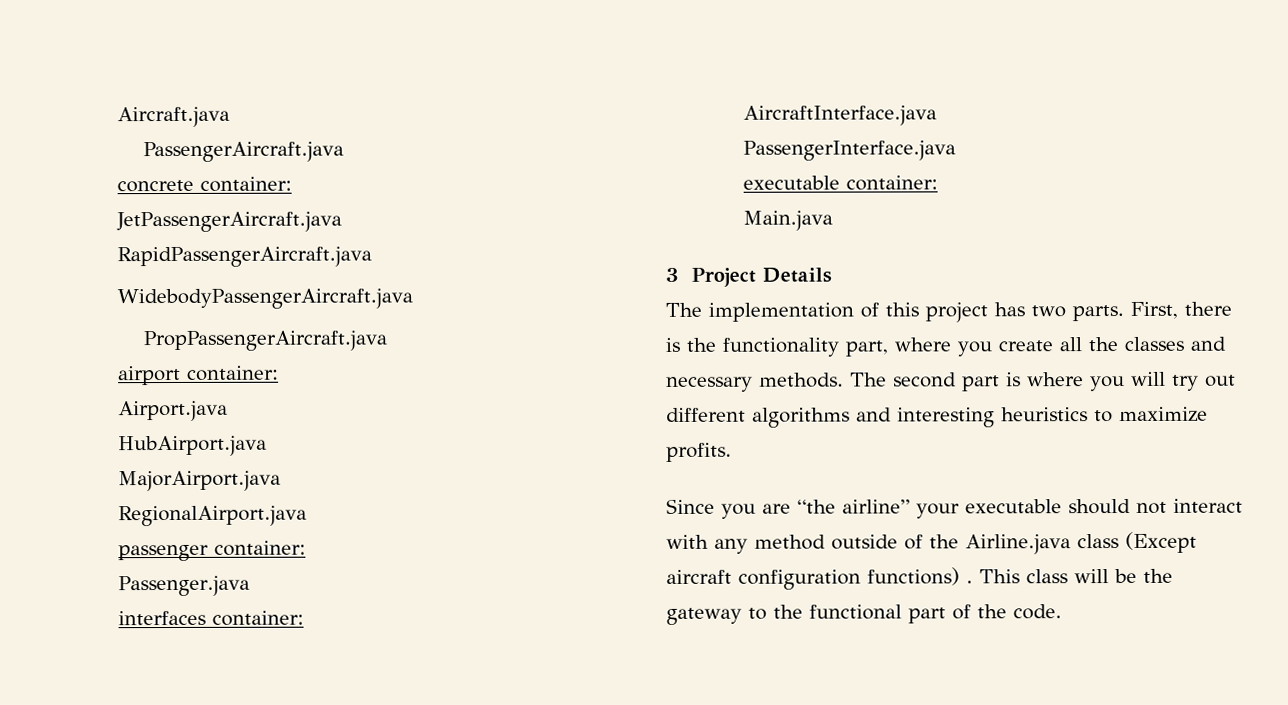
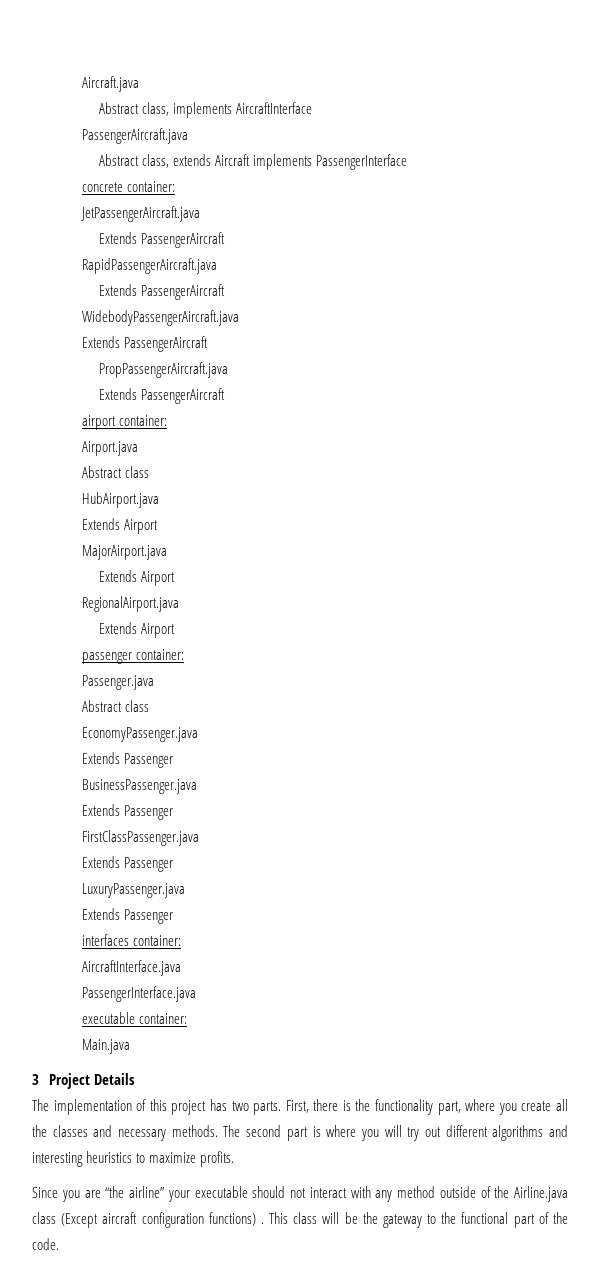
+ Abstract class, implements AircraftInterface
  PassengerAircraft.java
+ Abstract class, extends Aircraft implements PassengerInterface
  JetPassengerAircraft.java
+ Extends PassengerAircraft
  RapidPassengerAircraft.java
+ Extends PassengerAircraft
  WidebodyPassengerAircraft.java
+ Extends PassengerAircraft
  PropPassengerAircraft.java
+ Extends PassengerAircraft
  Airport.java
+ Abstract class
  HubAirport.java
+ Extends Airport
  MajorAirport.java
+ Extends Airport
  RegionalAirport.java
+ Extends Airport
  Passenger.java
+ Abstract class
+ EconomyPassenger.java
+ Extends Passenger
+ BusinessPassenger.java
+ Extends Passenger
+ FirstClassPassenger.java
+ Extends Passenger
+ LuxuryPassenger.java
+ Extends Passenger

